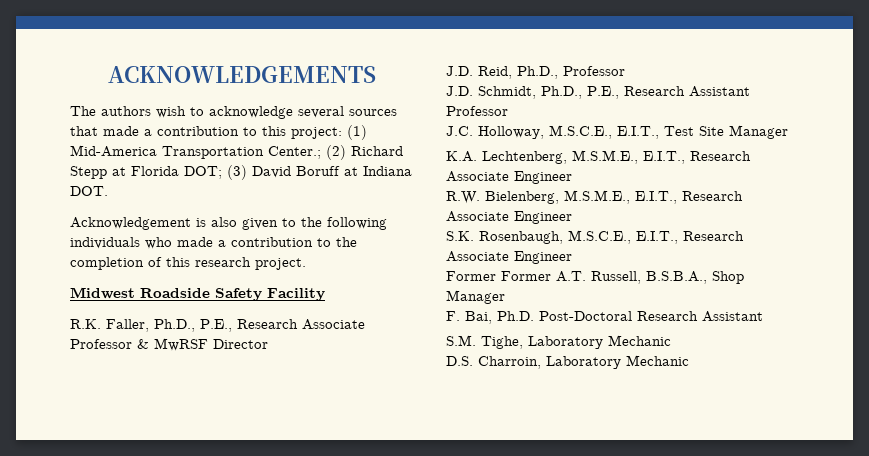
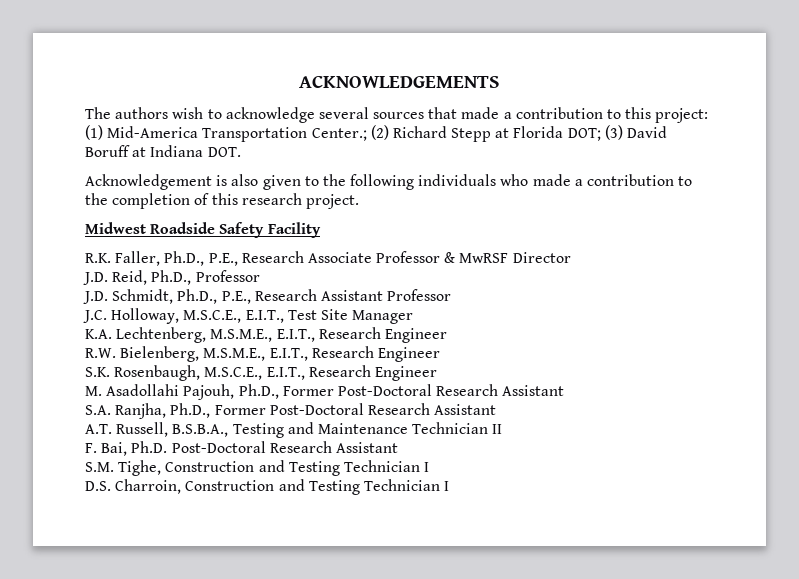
- K.A. Lechtenberg, M.S.M.E., E.I.T., Research Associate Engineer
+ K.A. Lechtenberg, M.S.M.E., E.I.T., Research Engineer
- R.W. Bielenberg, M.S.M.E., E.I.T., Research Associate Engineer
+ R.W. Bielenberg, M.S.M.E., E.I.T., Research Engineer
- S.K. Rosenbaugh, M.S.C.E., E.I.T., Research Associate Engineer
- Former Former A.T. Russell, B.S.B.A., Shop Manager
+ S.K. Rosenbaugh, M.S.C.E., E.I.T., Research Engineer
+ M. Asadollahi Pajouh, Ph.D., Former Post-Doctoral Research Assistant
+ S.A. Ranjha, Ph.D., Former Post-Doctoral Research Assistant
+ A.T. Russell, B.S.B.A., Testing and Maintenance Technician II
- S.M. Tighe, Laboratory Mechanic
- D.S. Charroin, Laboratory Mechanic
+ S.M. Tighe, Construction and Testing Technician I
+ D.S. Charroin, Construction and Testing Technician I

